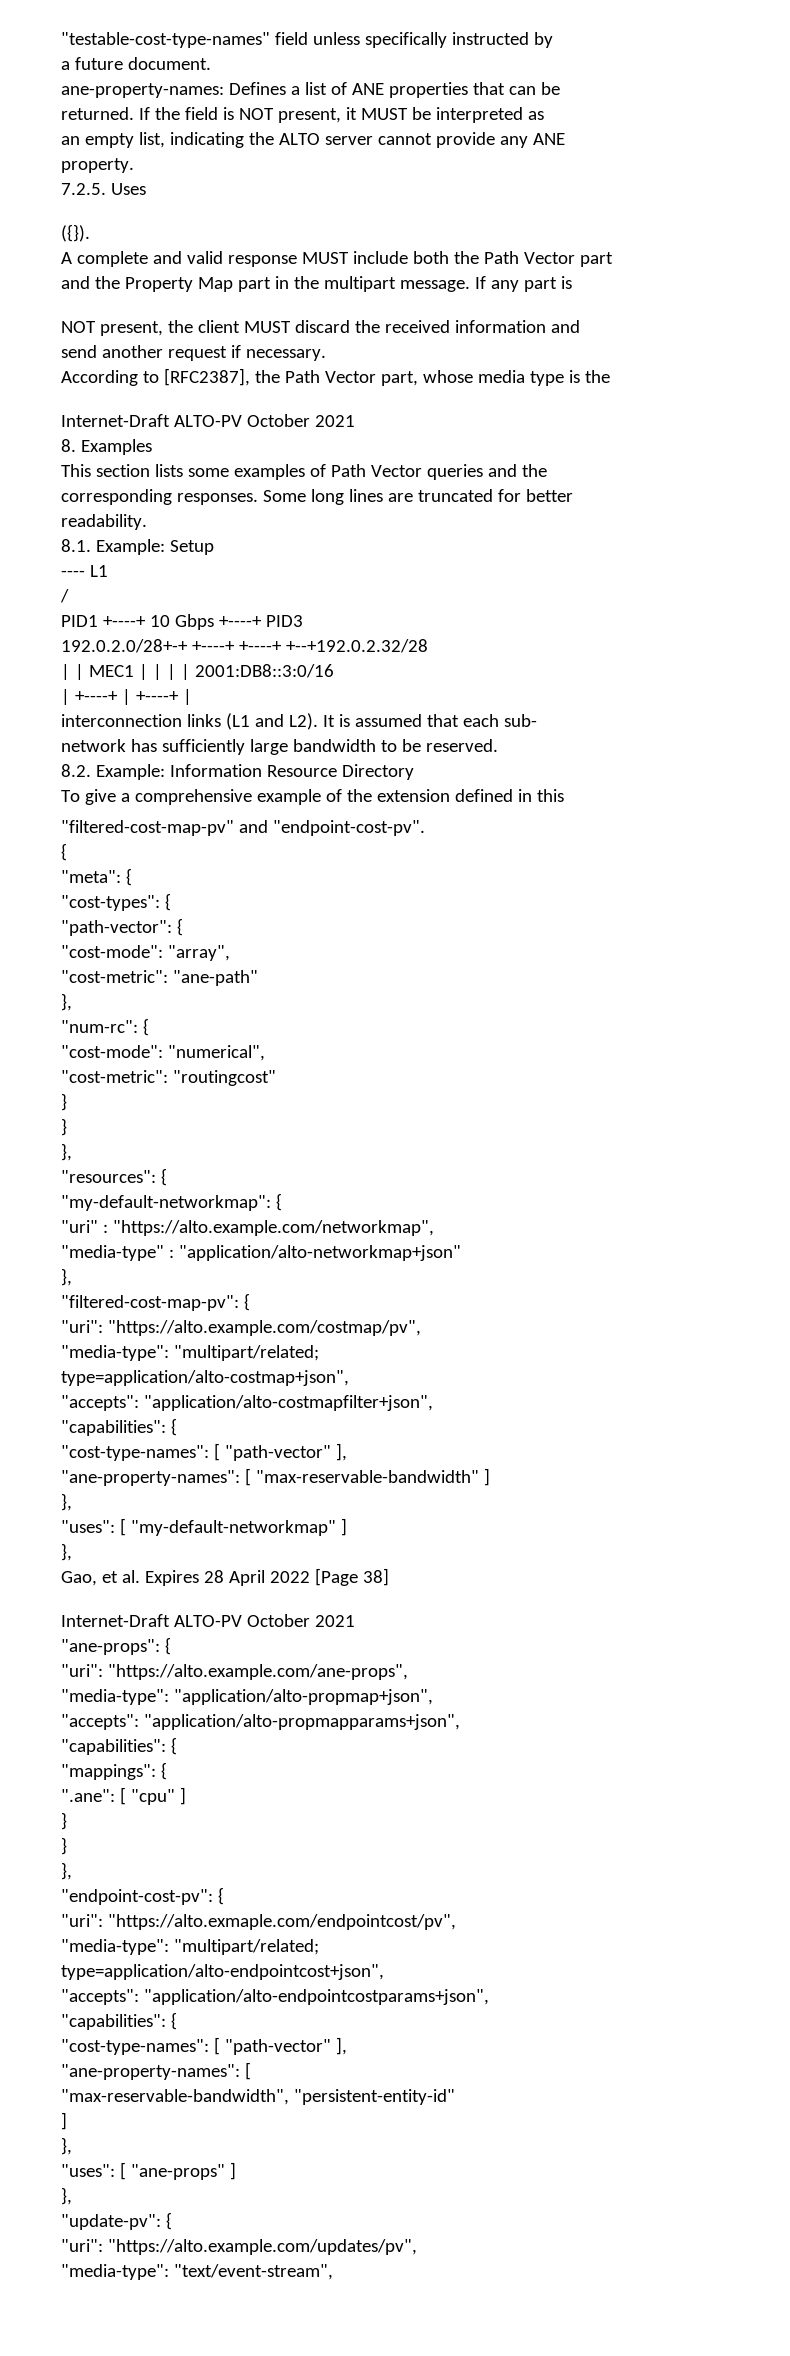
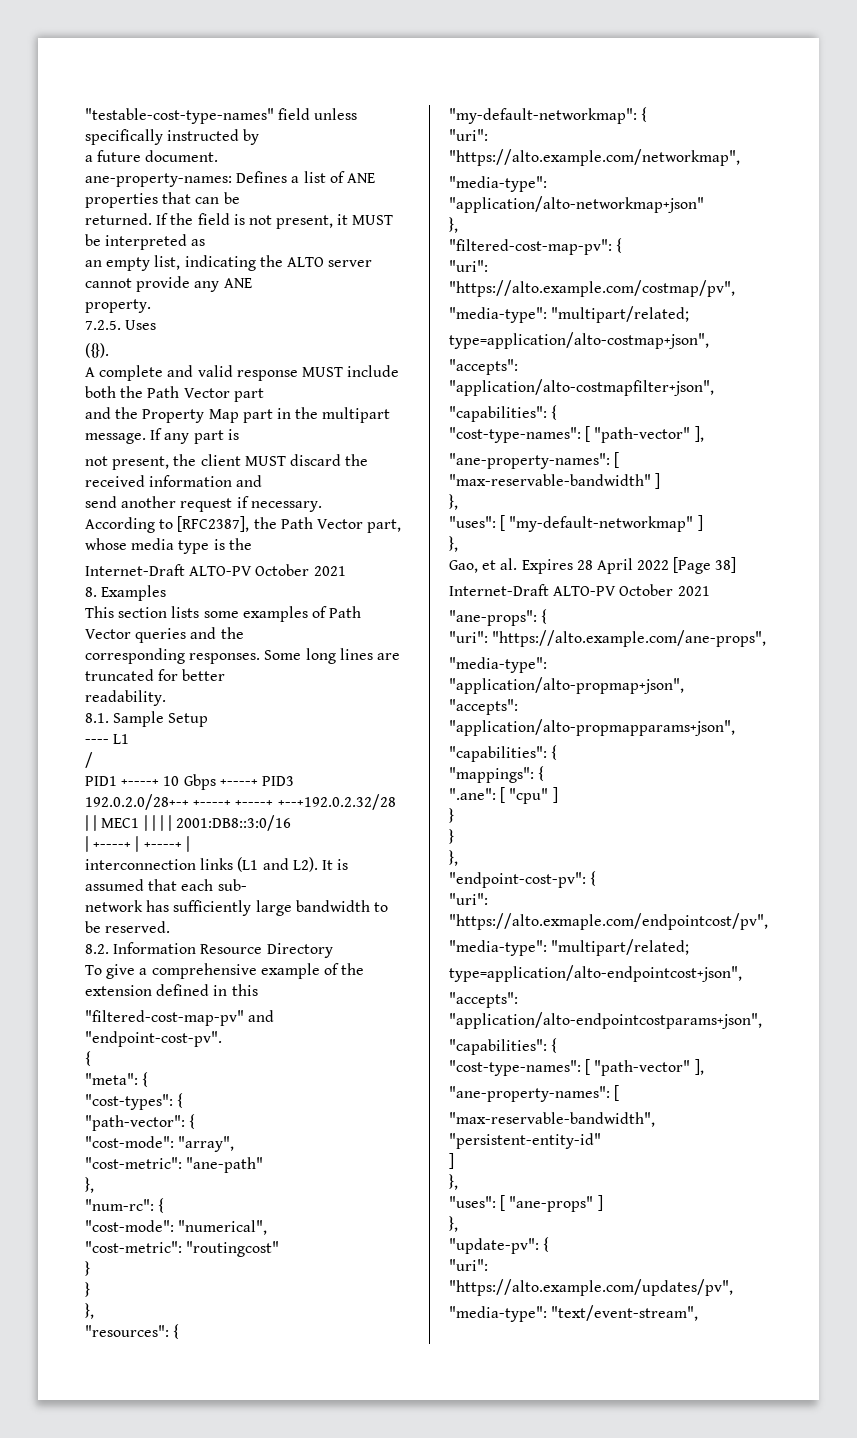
- If the field is NOT present, it MUST be interpreted as
+ If the field is not present, it MUST be interpreted as
- NOT present, the client MUST discard the received information and
+ not present, the client MUST discard the received information and
- 8.1. Example: Setup
+ 8.1. Sample Setup
- 8.2. Example: Information Resource Directory
+ 8.2. Information Resource Directory
- "uri" : "https://alto.example.com/networkmap",
+ "uri": "https://alto.example.com/networkmap",
- "media-type" : "application/alto-networkmap+json"
+ "media-type": "application/alto-networkmap+json"

